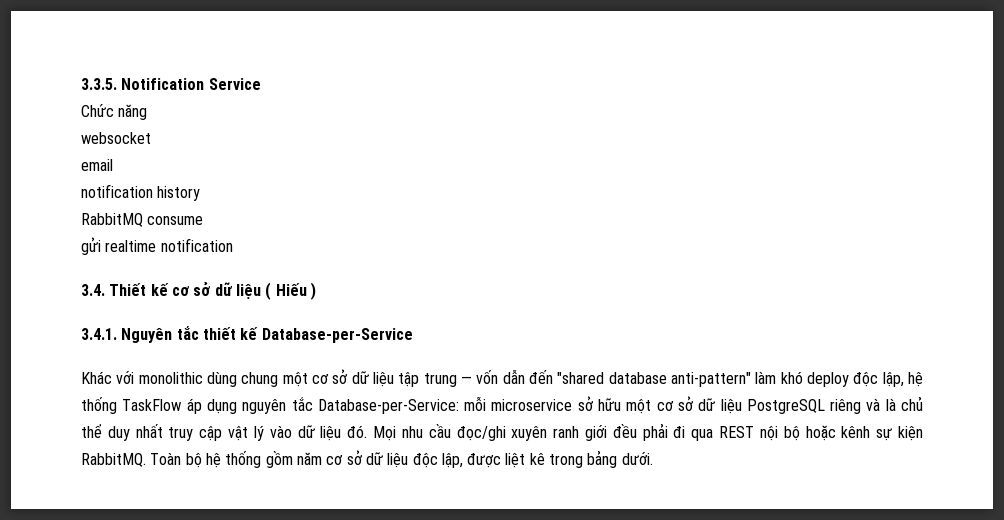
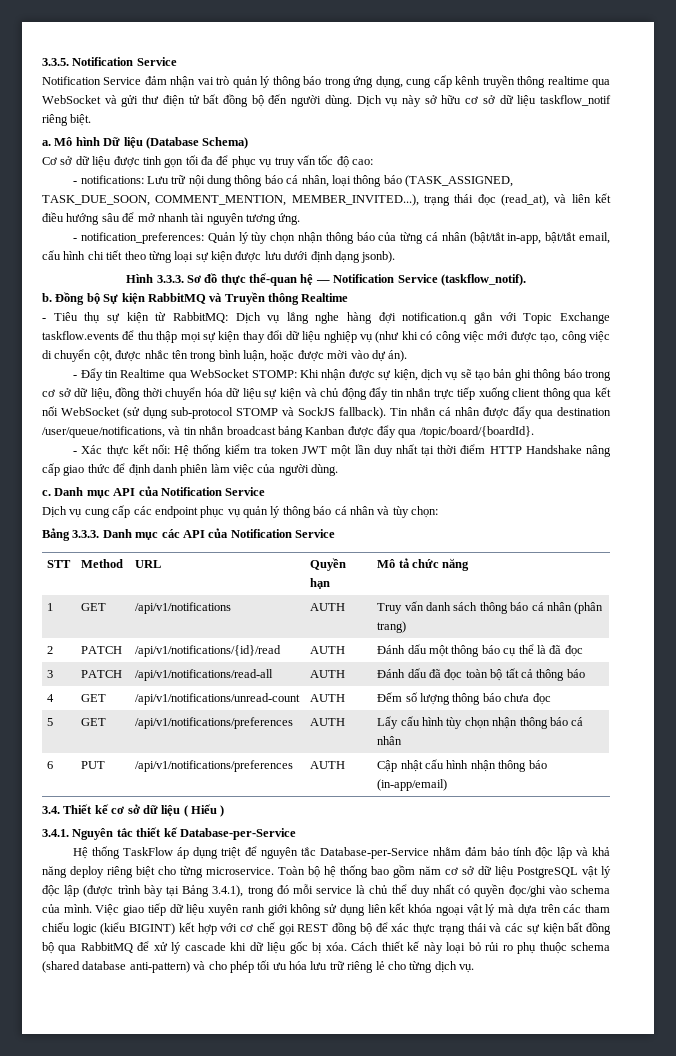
- Chức năng
- websocket
- email
- notification history
- RabbitMQ consume
- gửi realtime notification
+ Notification Service đảm nhận vai trò quản lý thông báo trong ứng dụng, cung cấp kênh truyền thông realtime qua WebSocket và gửi thư điện tử bất đồng bộ đến người dùng. Dịch vụ này sở hữu cơ sở dữ liệu taskflow_notif riêng biệt.
+ a. Mô hình Dữ liệu (Database Schema)
+ Cơ sở dữ liệu được tinh gọn tối đa để phục vụ truy vấn tốc độ cao:
+ - notifications: Lưu trữ nội dung thông báo cá nhân, loại thông báo (TASK_ASSIGNED, TASK_DUE_SOON, COMMENT_MENTION, MEMBER_INVITED...), trạng thái đọc (read_at), và liên kết điều hướng sâu để mở nhanh tài nguyên tương ứng.
+ - notification_preferences: Quản lý tùy chọn nhận thông báo của từng cá nhân (bật/tắt in-app, bật/tắt email, cấu hình chi tiết theo từng loại sự kiện được lưu dưới định dạng jsonb).
+ Hình 3.3.3. Sơ đồ thực thể-quan hệ — Notification Service (taskflow_notif).
+ b. Đồng bộ Sự kiện RabbitMQ và Truyền thông Realtime
+ - Tiêu thụ sự kiện từ RabbitMQ: Dịch vụ lắng nghe hàng đợi notification.q gắn với Topic Exchange taskflow.events để thu thập mọi sự kiện thay đổi dữ liệu nghiệp vụ (như khi có công việc mới được tạo, công việc di chuyển cột, được nhắc tên trong bình luận, hoặc được mời vào dự án).
+ - Đẩy tin Realtime qua WebSocket STOMP: Khi nhận được sự kiện, dịch vụ sẽ tạo bản ghi thông báo trong cơ sở dữ liệu, đồng thời chuyển hóa dữ liệu sự kiện và chủ động đẩy tin nhắn trực tiếp xuống client thông qua kết nối WebSocket (sử dụng sub-protocol STOMP và SockJS fallback). Tin nhắn cá nhân được đẩy qua destination /user/queue/notifications, và tin nhắn broadcast bảng Kanban được đẩy qua /topic/board/{boardId}.
+ - Xác thực kết nối: Hệ thống kiểm tra token JWT một lần duy nhất tại thời điểm HTTP Handshake nâng cấp giao thức để định danh phiên làm việc của người dùng.
+ c. Danh mục API của Notification Service
+ Dịch vụ cung cấp các endpoint phục vụ quản lý thông báo cá nhân và tùy chọn:
+ Bảng 3.3.3. Danh mục các API của Notification Service
+ STT | Method | URL | Quyền hạn | Mô tả chức năng
+ 1 | GET | /api/v1/notifications | AUTH | Truy vấn danh sách thông báo cá nhân (phân trang)
+ 2 | PATCH | /api/v1/notifications/{id}/read | AUTH | Đánh dấu một thông báo cụ thể là đã đọc
+ 3 | PATCH | /api/v1/notifications/read-all | AUTH | Đánh dấu đã đọc toàn bộ tất cả thông báo
+ 4 | GET | /api/v1/notifications/unread-count | AUTH | Đếm số lượng thông báo chưa đọc
+ 5 | GET | /api/v1/notifications/preferences | AUTH | Lấy cấu hình tùy chọn nhận thông báo cá nhân
+ 6 | PUT | /api/v1/notifications/preferences | AUTH | Cập nhật cấu hình nhận thông báo (in-app/email)
- Khác với monolithic dùng chung một cơ sở dữ liệu tập trung — vốn dẫn đến "shared database anti-pattern" làm khó deploy độc lập, hệ thống TaskFlow áp dụng nguyên tắc Database-per-Service: mỗi microservice sở hữu một cơ sở dữ liệu PostgreSQL riêng và là chủ thể duy nhất truy cập vật lý vào dữ liệu đó. Mọi nhu cầu đọc/ghi xuyên ranh giới đều phải đi qua REST nội bộ hoặc kênh sự kiện RabbitMQ.
+ Hệ thống TaskFlow áp dụng triệt để nguyên tắc Database-per-Service nhằm đảm bảo tính độc lập và khả năng deploy riêng biệt cho từng microservice.
- Toàn bộ hệ thống gồm năm cơ sở dữ liệu độc lập, được liệt kê trong bảng dưới.
+ Toàn bộ hệ thống bao gồm năm cơ sở dữ liệu PostgreSQL vật lý độc lập (được trình bày tại Bảng 3.4.1), trong đó mỗi service là chủ thể duy nhất có quyền đọc/ghi vào schema của mình. Việc giao tiếp dữ liệu xuyên ranh giới không sử dụng liên kết khóa ngoại vật lý mà dựa trên các tham chiếu logic (kiểu BIGINT) kết hợp với cơ chế gọi REST đồng bộ để xác thực trạng thái và các sự kiện bất đồng bộ qua RabbitMQ để xử lý cascade khi dữ liệu gốc bị xóa. Cách thiết kế này loại bỏ rủi ro phụ thuộc schema (shared database anti-pattern) và cho phép tối ưu hóa lưu trữ riêng lẻ cho từng dịch vụ.

